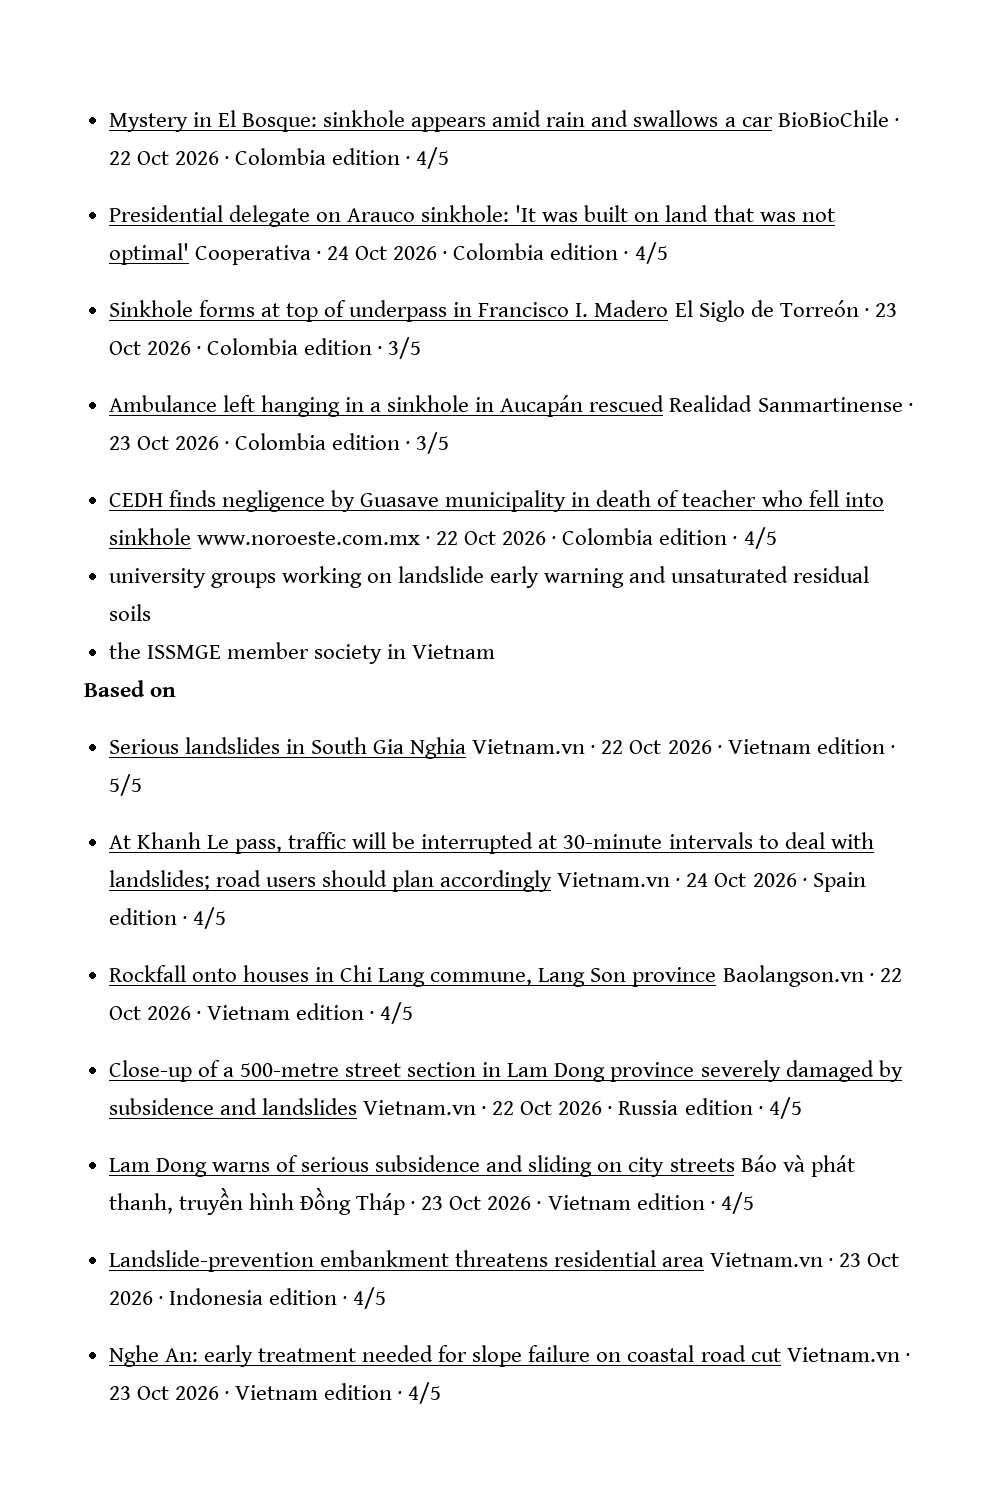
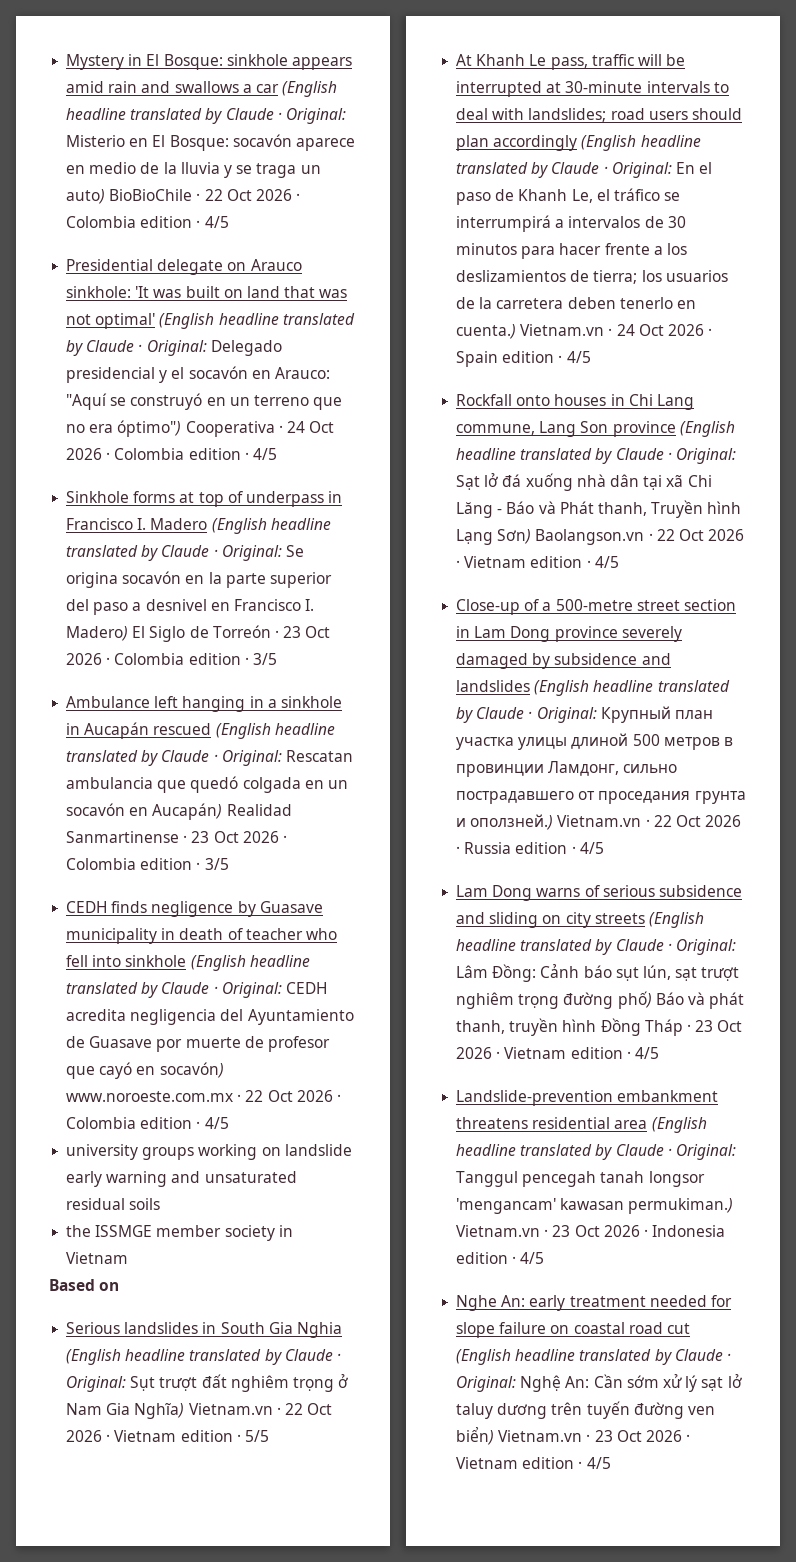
- Mystery in El Bosque: sinkhole appears amid rain and swallows a car BioBioChile · 22 Oct 2026 · Colombia edition · 4/5
+ Mystery in El Bosque: sinkhole appears amid rain and swallows a car (English headline translated by Claude · Original: Misterio en El Bosque: socavón aparece en medio de la lluvia y se traga un auto) BioBioChile · 22 Oct 2026 · Colombia edition · 4/5
- Presidential delegate on Arauco sinkhole: 'It was built on land that was not optimal' Cooperativa · 24 Oct 2026 · Colombia edition · 4/5
+ Presidential delegate on Arauco sinkhole: 'It was built on land that was not optimal' (English headline translated by Claude · Original: Delegado presidencial y el socavón en Arauco: "Aquí se construyó en un terreno que no era óptimo") Cooperativa · 24 Oct 2026 · Colombia edition · 4/5
- Sinkhole forms at top of underpass in Francisco I. Madero El Siglo de Torreón · 23 Oct 2026 · Colombia edition · 3/5
+ Sinkhole forms at top of underpass in Francisco I. Madero (English headline translated by Claude · Original: Se origina socavón en la parte superior del paso a desnivel en Francisco I. Madero) El Siglo de Torreón · 23 Oct 2026 · Colombia edition · 3/5
- Ambulance left hanging in a sinkhole in Aucapán rescued Realidad Sanmartinense · 23 Oct 2026 · Colombia edition · 3/5
+ Ambulance left hanging in a sinkhole in Aucapán rescued (English headline translated by Claude · Original: Rescatan ambulancia que quedó colgada en un socavón en Aucapán) Realidad Sanmartinense · 23 Oct 2026 · Colombia edition · 3/5
- CEDH finds negligence by Guasave municipality in death of teacher who fell into sinkhole www.noroeste.com.mx · 22 Oct 2026 · Colombia edition · 4/5
+ CEDH finds negligence by Guasave municipality in death of teacher who fell into sinkhole (English headline translated by Claude · Original: CEDH acredita negligencia del Ayuntamiento de Guasave por muerte de profesor que cayó en socavón) www.noroeste.com.mx · 22 Oct 2026 · Colombia edition · 4/5
- Serious landslides in South Gia Nghia Vietnam.vn · 22 Oct 2026 · Vietnam edition · 5/5
+ Serious landslides in South Gia Nghia (English headline translated by Claude · Original: Sụt trượt đất nghiêm trọng ở Nam Gia Nghĩa) Vietnam.vn · 22 Oct 2026 · Vietnam edition · 5/5
- At Khanh Le pass, traffic will be interrupted at 30-minute intervals to deal with landslides; road users should plan accordingly Vietnam.vn · 24 Oct 2026 · Spain edition · 4/5
+ At Khanh Le pass, traffic will be interrupted at 30-minute intervals to deal with landslides; road users should plan accordingly (English headline translated by Claude · Original: En el paso de Khanh Le, el tráfico se interrumpirá a intervalos de 30 minutos para hacer frente a los deslizamientos de tierra; los usuarios de la carretera deben tenerlo en cuenta.) Vietnam.vn · 24 Oct 2026 · Spain edition · 4/5
- Rockfall onto houses in Chi Lang commune, Lang Son province Baolangson.vn · 22 Oct 2026 · Vietnam edition · 4/5
+ Rockfall onto houses in Chi Lang commune, Lang Son province (English headline translated by Claude · Original: Sạt lở đá xuống nhà dân tại xã Chi Lăng - Báo và Phát thanh, Truyền hình Lạng Sơn) Baolangson.vn · 22 Oct 2026 · Vietnam edition · 4/5
- Close-up of a 500-metre street section in Lam Dong province severely damaged by subsidence and landslides Vietnam.vn · 22 Oct 2026 · Russia edition · 4/5
+ Close-up of a 500-metre street section in Lam Dong province severely damaged by subsidence and landslides (English headline translated by Claude · Original: Крупный план участка улицы длиной 500 метров в провинции Ламдонг, сильно пострадавшего от проседания грунта и оползней.) Vietnam.vn · 22 Oct 2026 · Russia edition · 4/5
- Lam Dong warns of serious subsidence and sliding on city streets Báo và phát thanh, truyền hình Đồng Tháp · 23 Oct 2026 · Vietnam edition · 4/5
+ Lam Dong warns of serious subsidence and sliding on city streets (English headline translated by Claude · Original: Lâm Đồng: Cảnh báo sụt lún, sạt trượt nghiêm trọng đường phố) Báo và phát thanh, truyền hình Đồng Tháp · 23 Oct 2026 · Vietnam edition · 4/5
- Landslide-prevention embankment threatens residential area Vietnam.vn · 23 Oct 2026 · Indonesia edition · 4/5
+ Landslide-prevention embankment threatens residential area (English headline translated by Claude · Original: Tanggul pencegah tanah longsor 'mengancam' kawasan permukiman.) Vietnam.vn · 23 Oct 2026 · Indonesia edition · 4/5
- Nghe An: early treatment needed for slope failure on coastal road cut Vietnam.vn · 23 Oct 2026 · Vietnam edition · 4/5
+ Nghe An: early treatment needed for slope failure on coastal road cut (English headline translated by Claude · Original: Nghệ An: Cần sớm xử lý sạt lở taluy dương trên tuyến đường ven biển) Vietnam.vn · 23 Oct 2026 · Vietnam edition · 4/5

